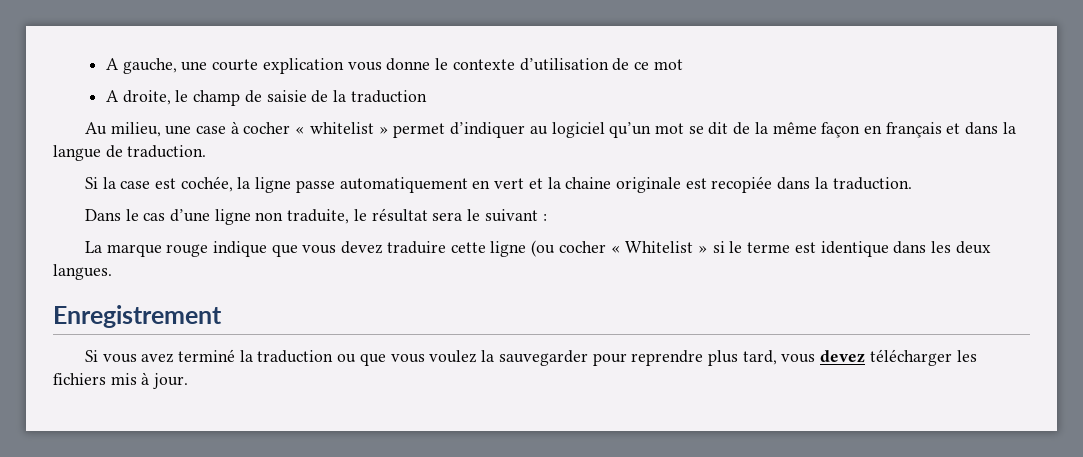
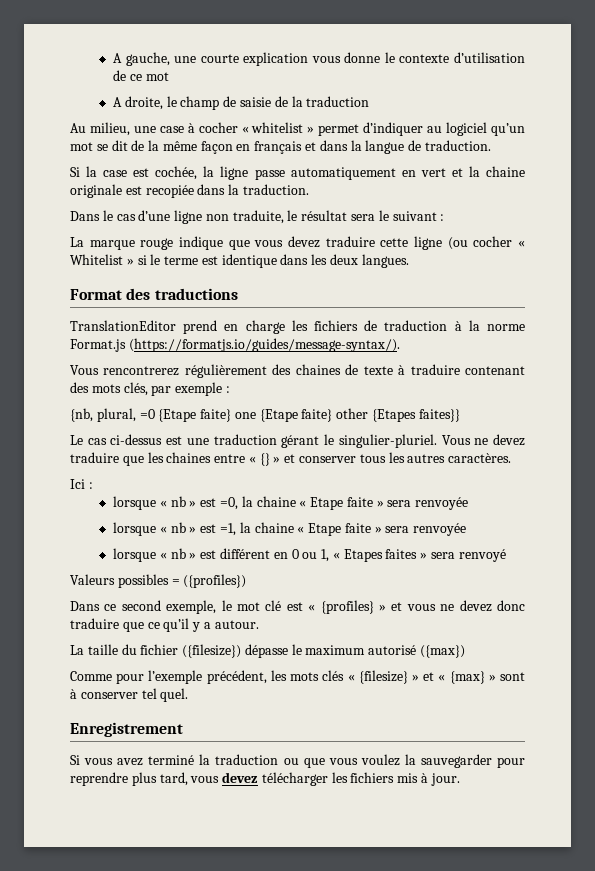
+ Format des traductions
+ TranslationEditor prend en charge les fichiers de traduction à la norme Format.js (https://formatjs.io/guides/message-syntax/).
+ Vous rencontrerez régulièrement des chaines de texte à traduire contenant des mots clés, par exemple :
+ {nb, plural, =0 {Etape faite} one {Etape faite} other {Etapes faites}}
+ Le cas ci-dessus est une traduction gérant le singulier-pluriel. Vous ne devez traduire que les chaines entre « {} » et conserver tous les autres caractères.
+ Ici :
+ lorsque « nb » est =0, la chaine « Etape faite » sera renvoyée
+ lorsque « nb » est =1, la chaine « Etape faite » sera renvoyée
+ lorsque « nb » est différent en 0 ou 1, « Etapes faites » sera renvoyé
+ Valeurs possibles = ({profiles})
+ Dans ce second exemple, le mot clé est « {profiles} » et vous ne devez donc traduire que ce qu’il y a autour.
+ La taille du fichier ({filesize}) dépasse le maximum autorisé ({max})
+ Comme pour l’exemple précédent, les mots clés « {filesize} » et « {max} » sont à conserver tel quel.

